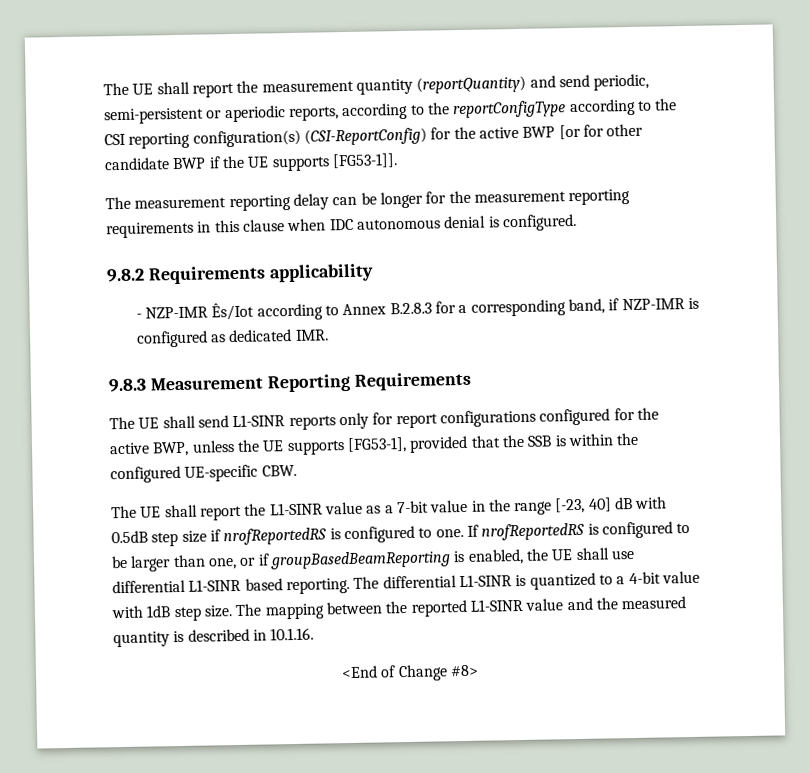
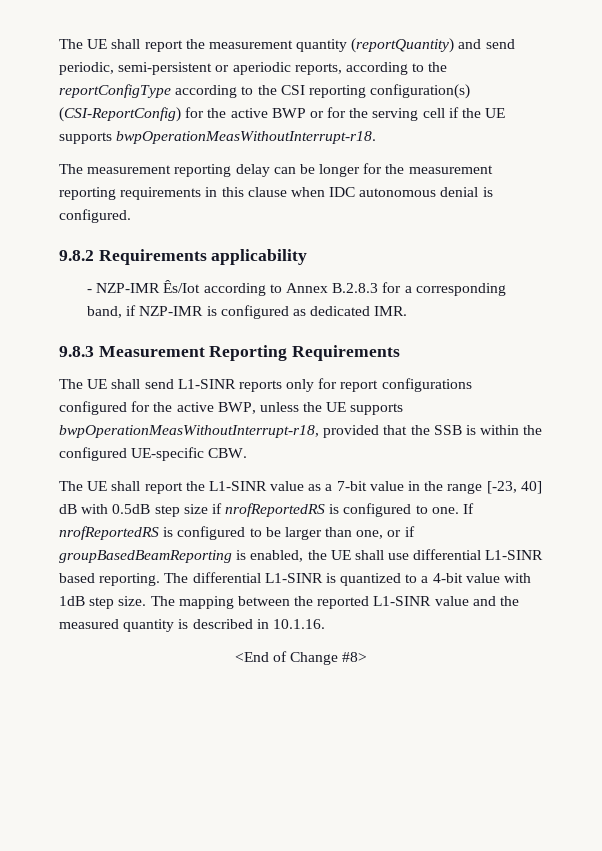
- The UE shall report the measurement quantity (reportQuantity) and send periodic, semi-persistent or aperiodic reports, according to the reportConfigType according to the CSI reporting configuration(s) (CSI-ReportConfig) for the active BWP [or for other candidate BWP if the UE supports [FG53-1]].
+ The UE shall report the measurement quantity (reportQuantity) and send periodic, semi-persistent or aperiodic reports, according to the reportConfigType according to the CSI reporting configuration(s) (CSI-ReportConfig) for the active BWP or for the serving cell if the UE supports bwpOperationMeasWithoutInterrupt-r18.
- The UE shall send L1-SINR reports only for report configurations configured for the active BWP, unless the UE supports [FG53-1], provided that the SSB is within the configured UE-specific CBW.
+ The UE shall send L1-SINR reports only for report configurations configured for the active BWP, unless the UE supports bwpOperationMeasWithoutInterrupt-r18, provided that the SSB is within the configured UE-specific CBW.

